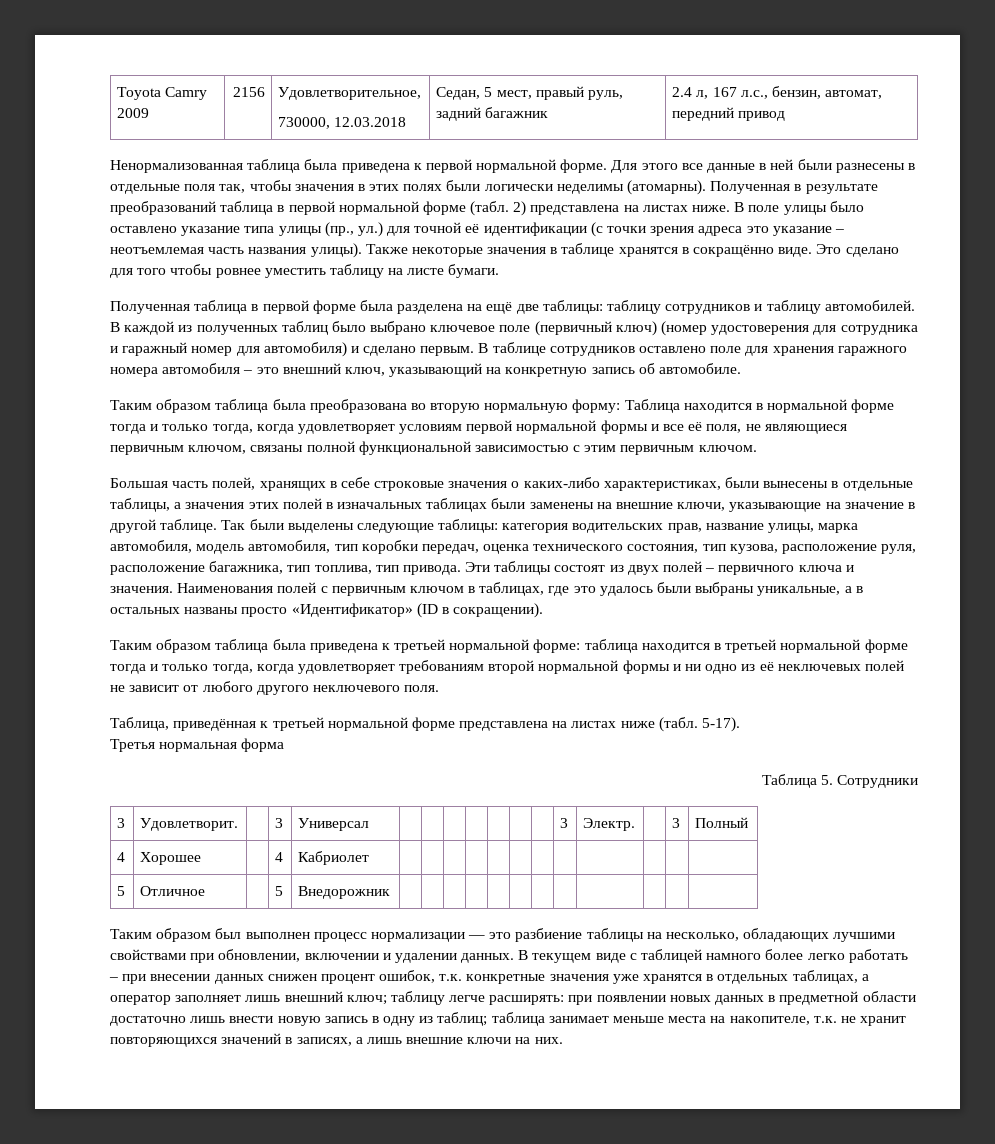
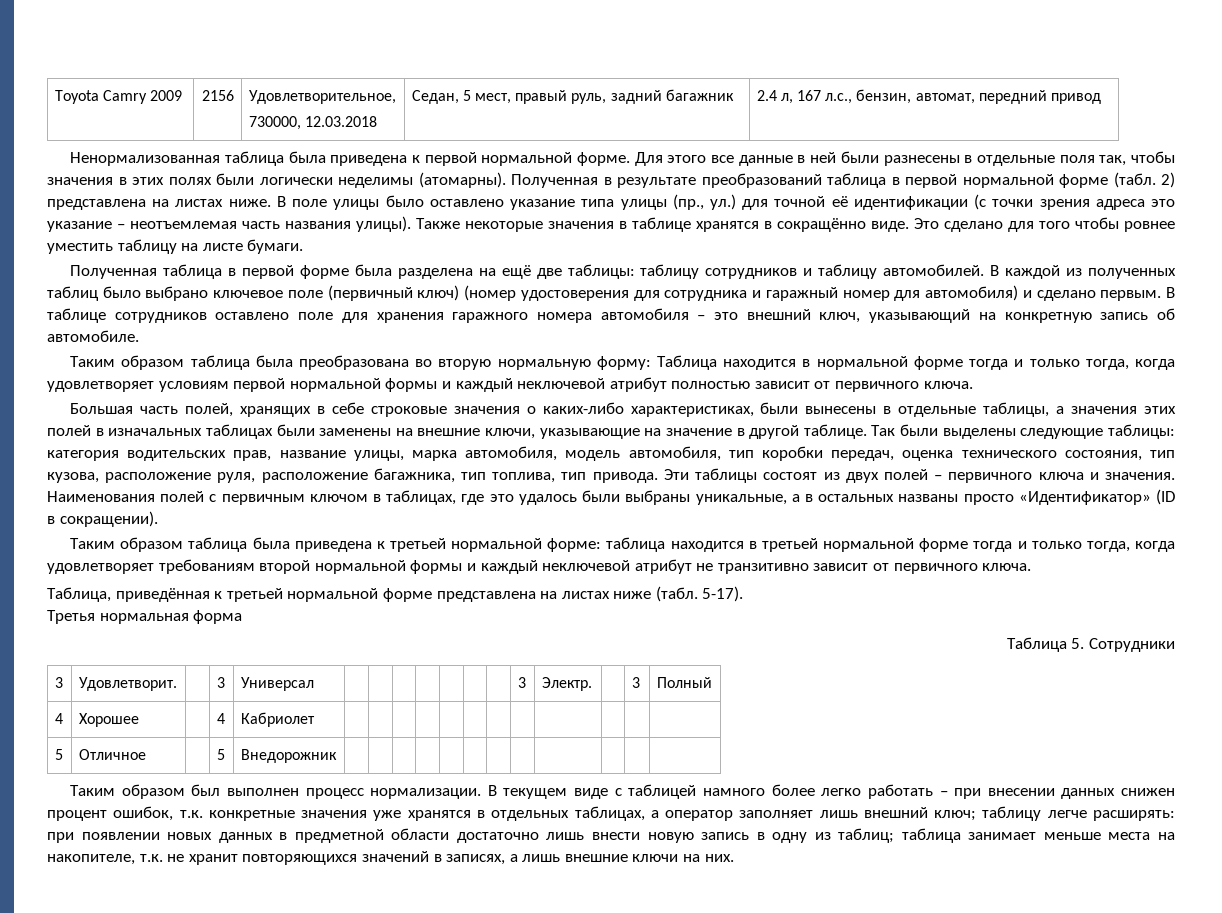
- Таким образом таблица была преобразована во вторую нормальную форму: Таблица находится в нормальной форме тогда и только тогда, когда удовлетворяет условиям первой нормальной формы и все её поля, не являющиеся первичным ключом, связаны полной функциональной зависимостью с этим первичным ключом.
+ Таким образом таблица была преобразована во вторую нормальную форму: Таблица находится в нормальной форме тогда и только тогда, когда удовлетворяет условиям первой нормальной формы и каждый неключевой атрибут полностью зависит от первичного ключа.
- Таким образом таблица была приведена к третьей нормальной форме: таблица находится в третьей нормальной форме тогда и только тогда, когда удовлетворяет требованиям второй нормальной формы и ни одно из её неключевых полей не зависит от любого другого неключевого поля.
+ Таким образом таблица была приведена к третьей нормальной форме: таблица находится в третьей нормальной форме тогда и только тогда, когда удовлетворяет требованиям второй нормальной формы и каждый неключевой атрибут не транзитивно зависит от первичного ключа.
- Таким образом был выполнен процесс нормализации — это разбиение таблицы на несколько, обладающих лучшими свойствами при обновлении, включении и удалении данных.
+ Таким образом был выполнен процесс нормализации.

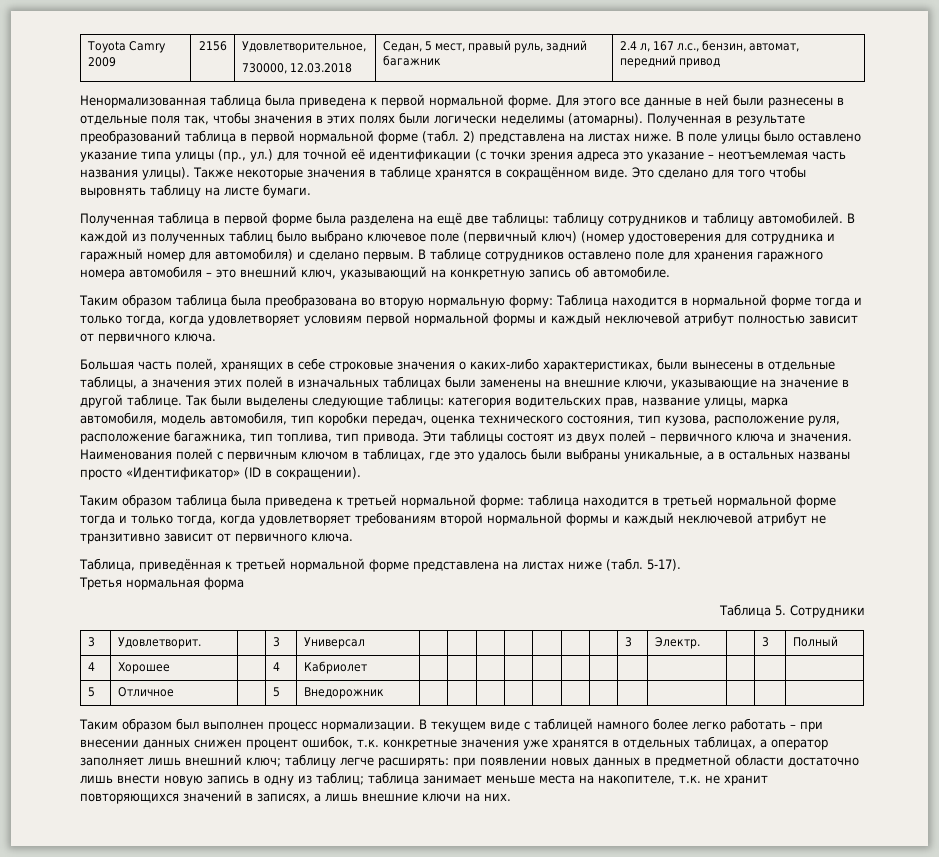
- Также некоторые значения в таблице хранятся в сокращённо виде.
+ Также некоторые значения в таблице хранятся в сокращённом виде.
- Это сделано для того чтобы ровнее уместить таблицу на листе бумаги.
+ Это сделано для того чтобы выровнять таблицу на листе бумаги.

